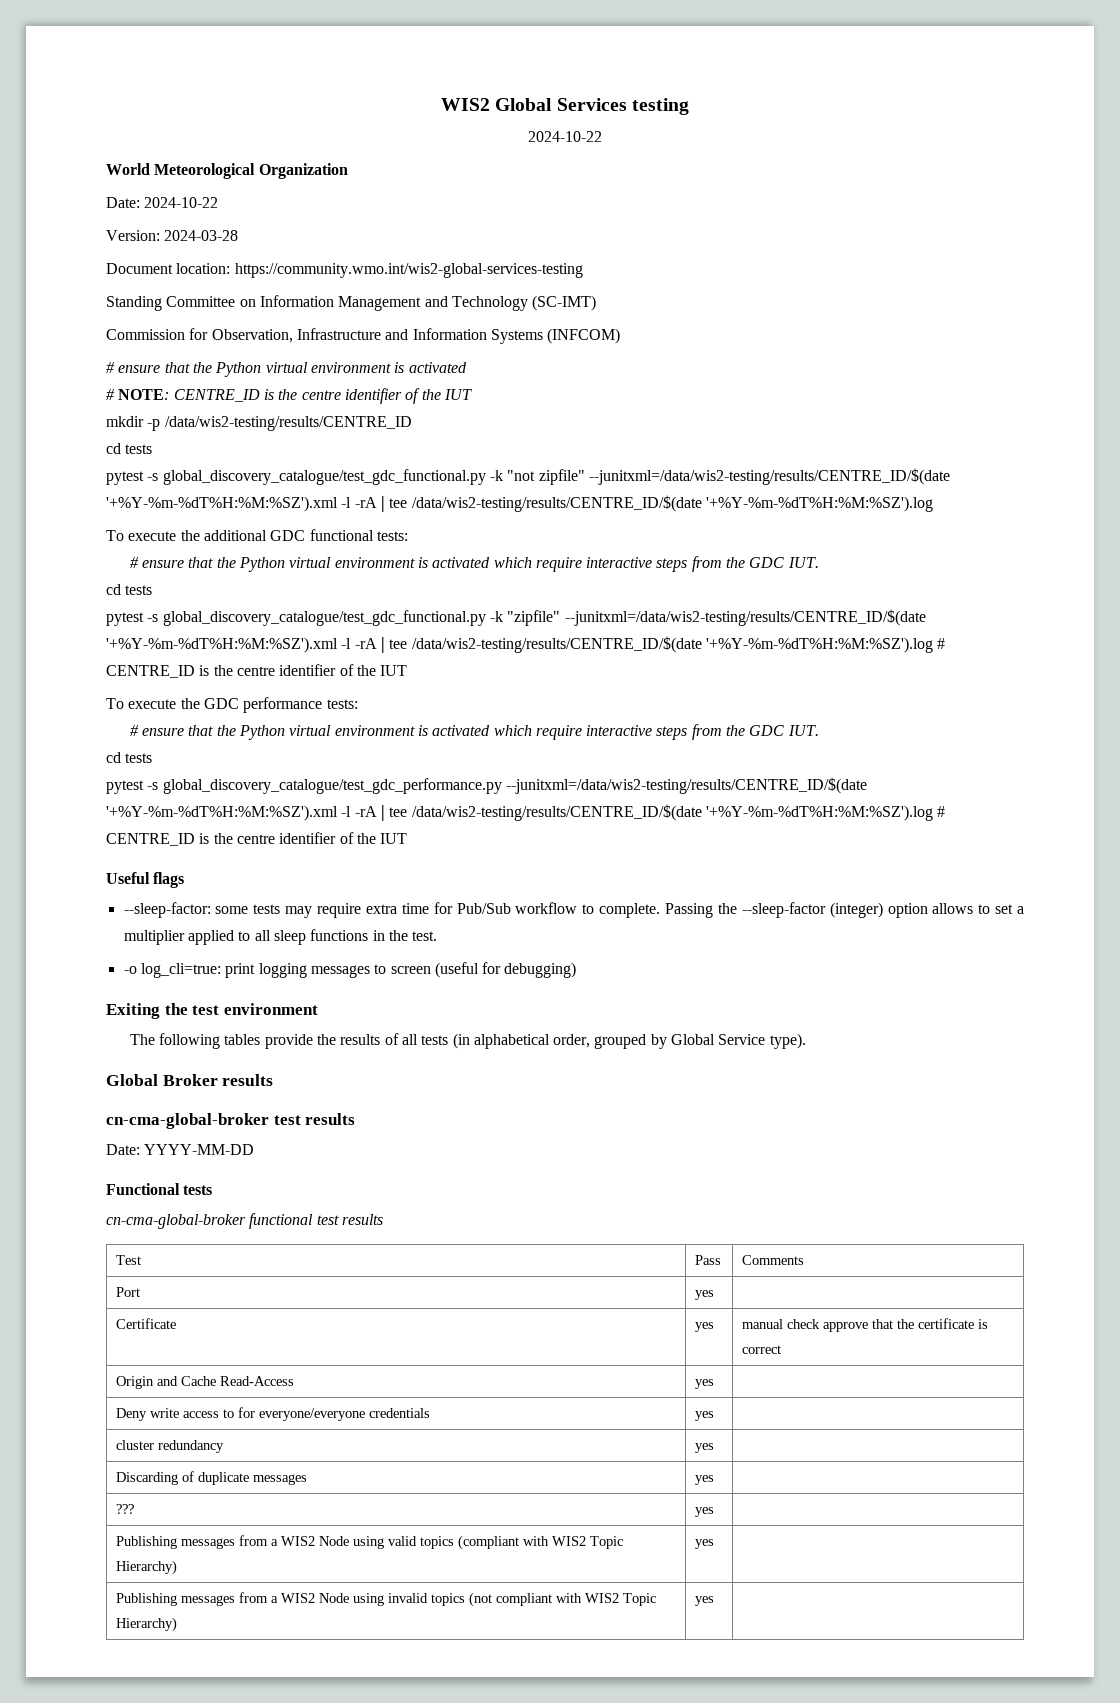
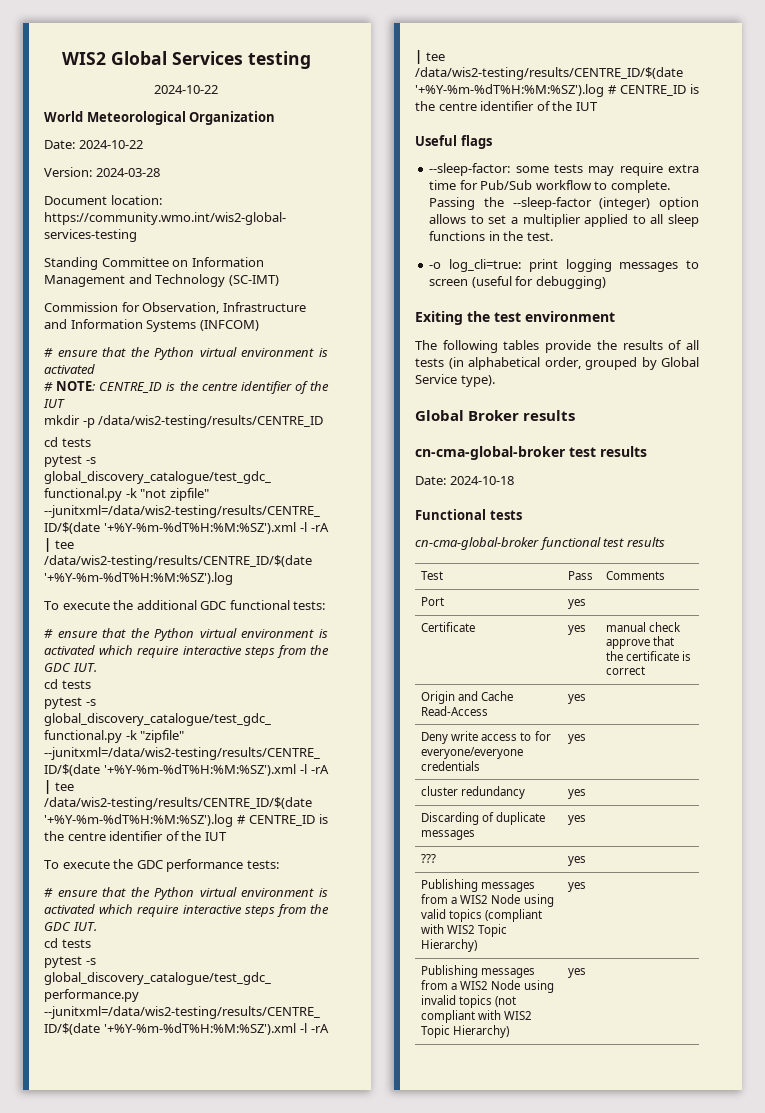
- Date: YYYY-MM-DD
+ Date: 2024-10-18

